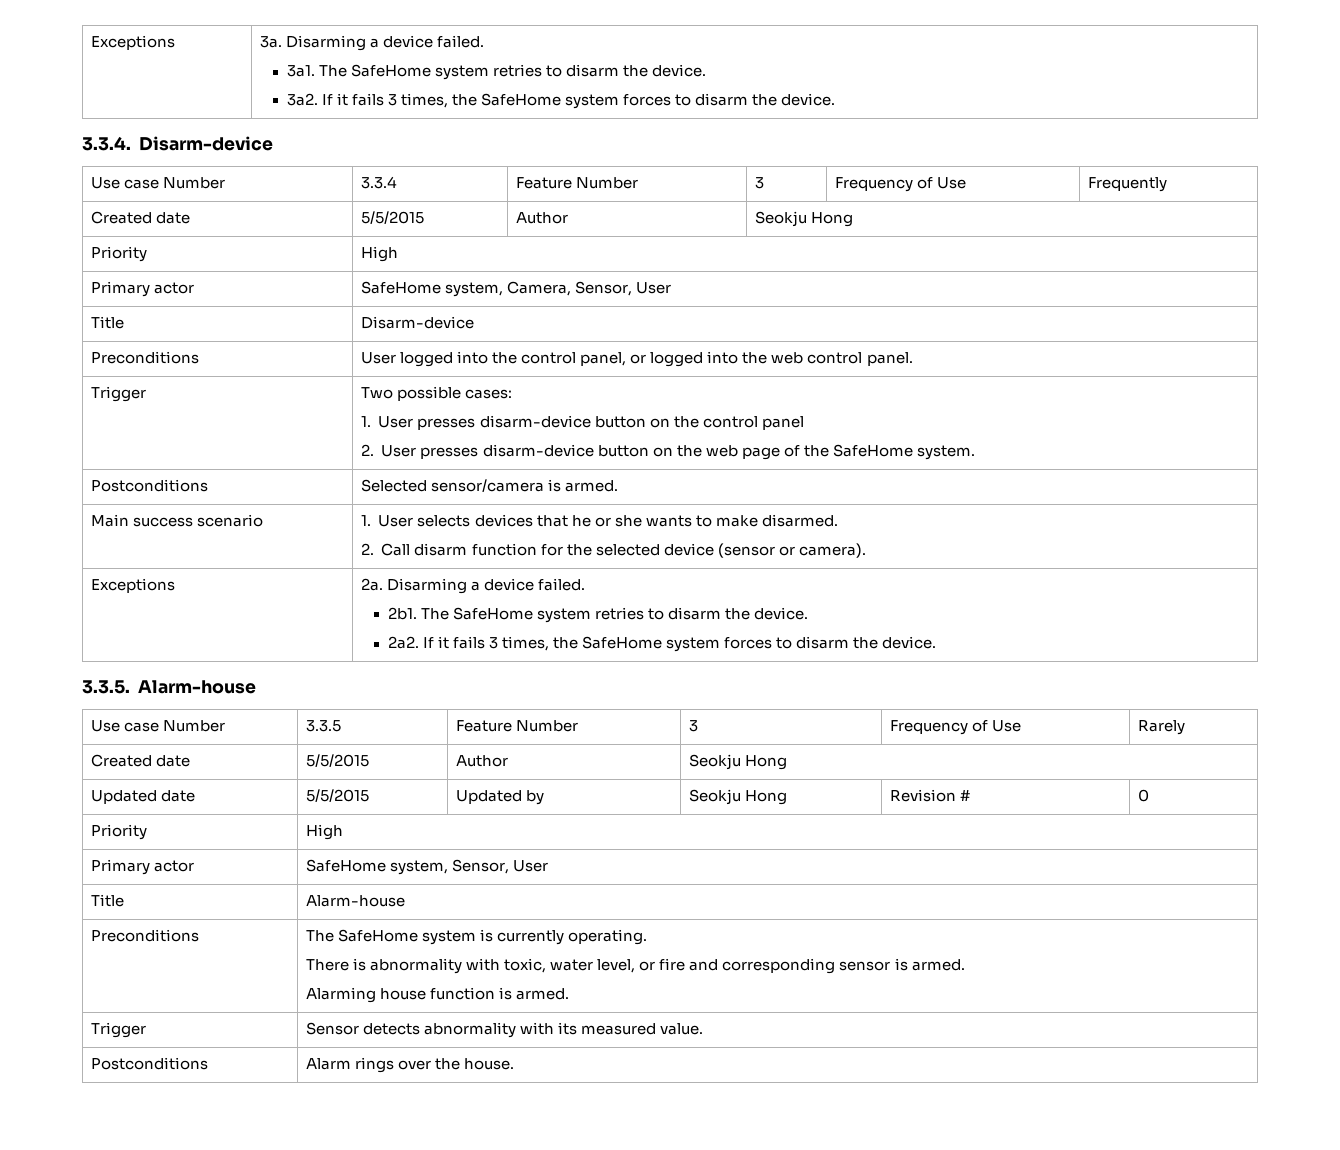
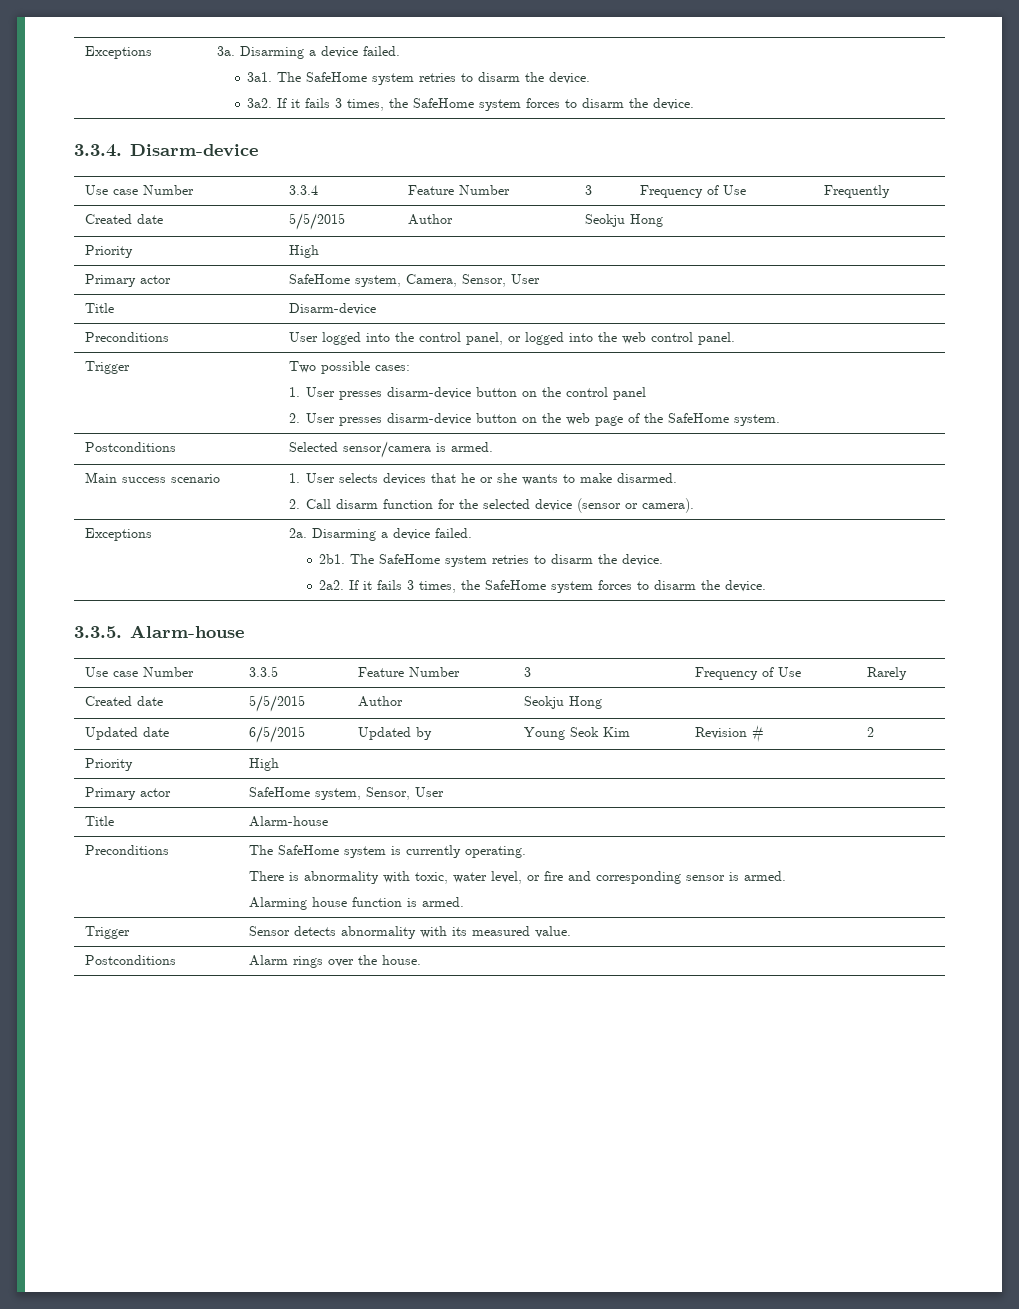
- Updated date | 5/5/2015 | Updated by | Seokju Hong | Revision # | 0
+ Updated date | 6/5/2015 | Updated by | Young Seok Kim | Revision # | 2

